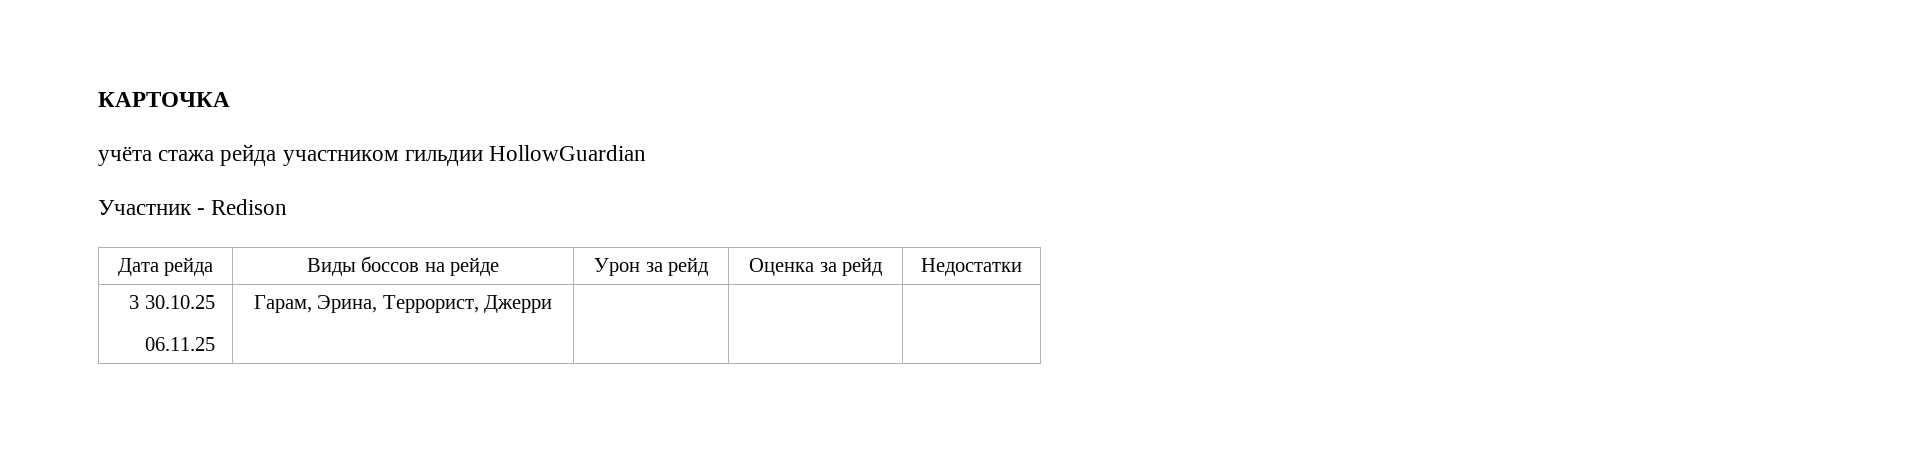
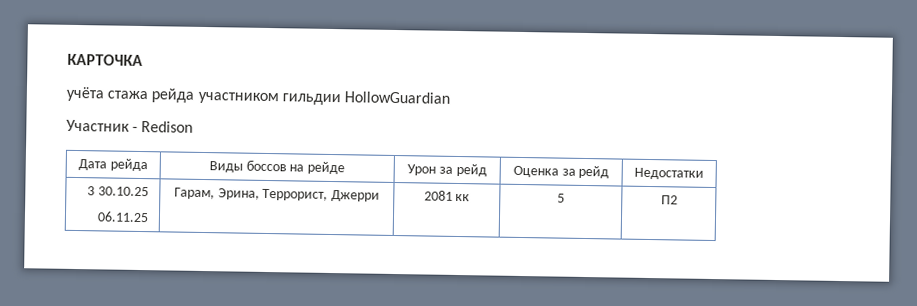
  3 30.10.25
- 06.11.25 | Гарам, Эрина, Террорист, Джерри | | |
+ 06.11.25 | Гарам, Эрина, Террорист, Джерри | 2081 кк | 5 | П2

